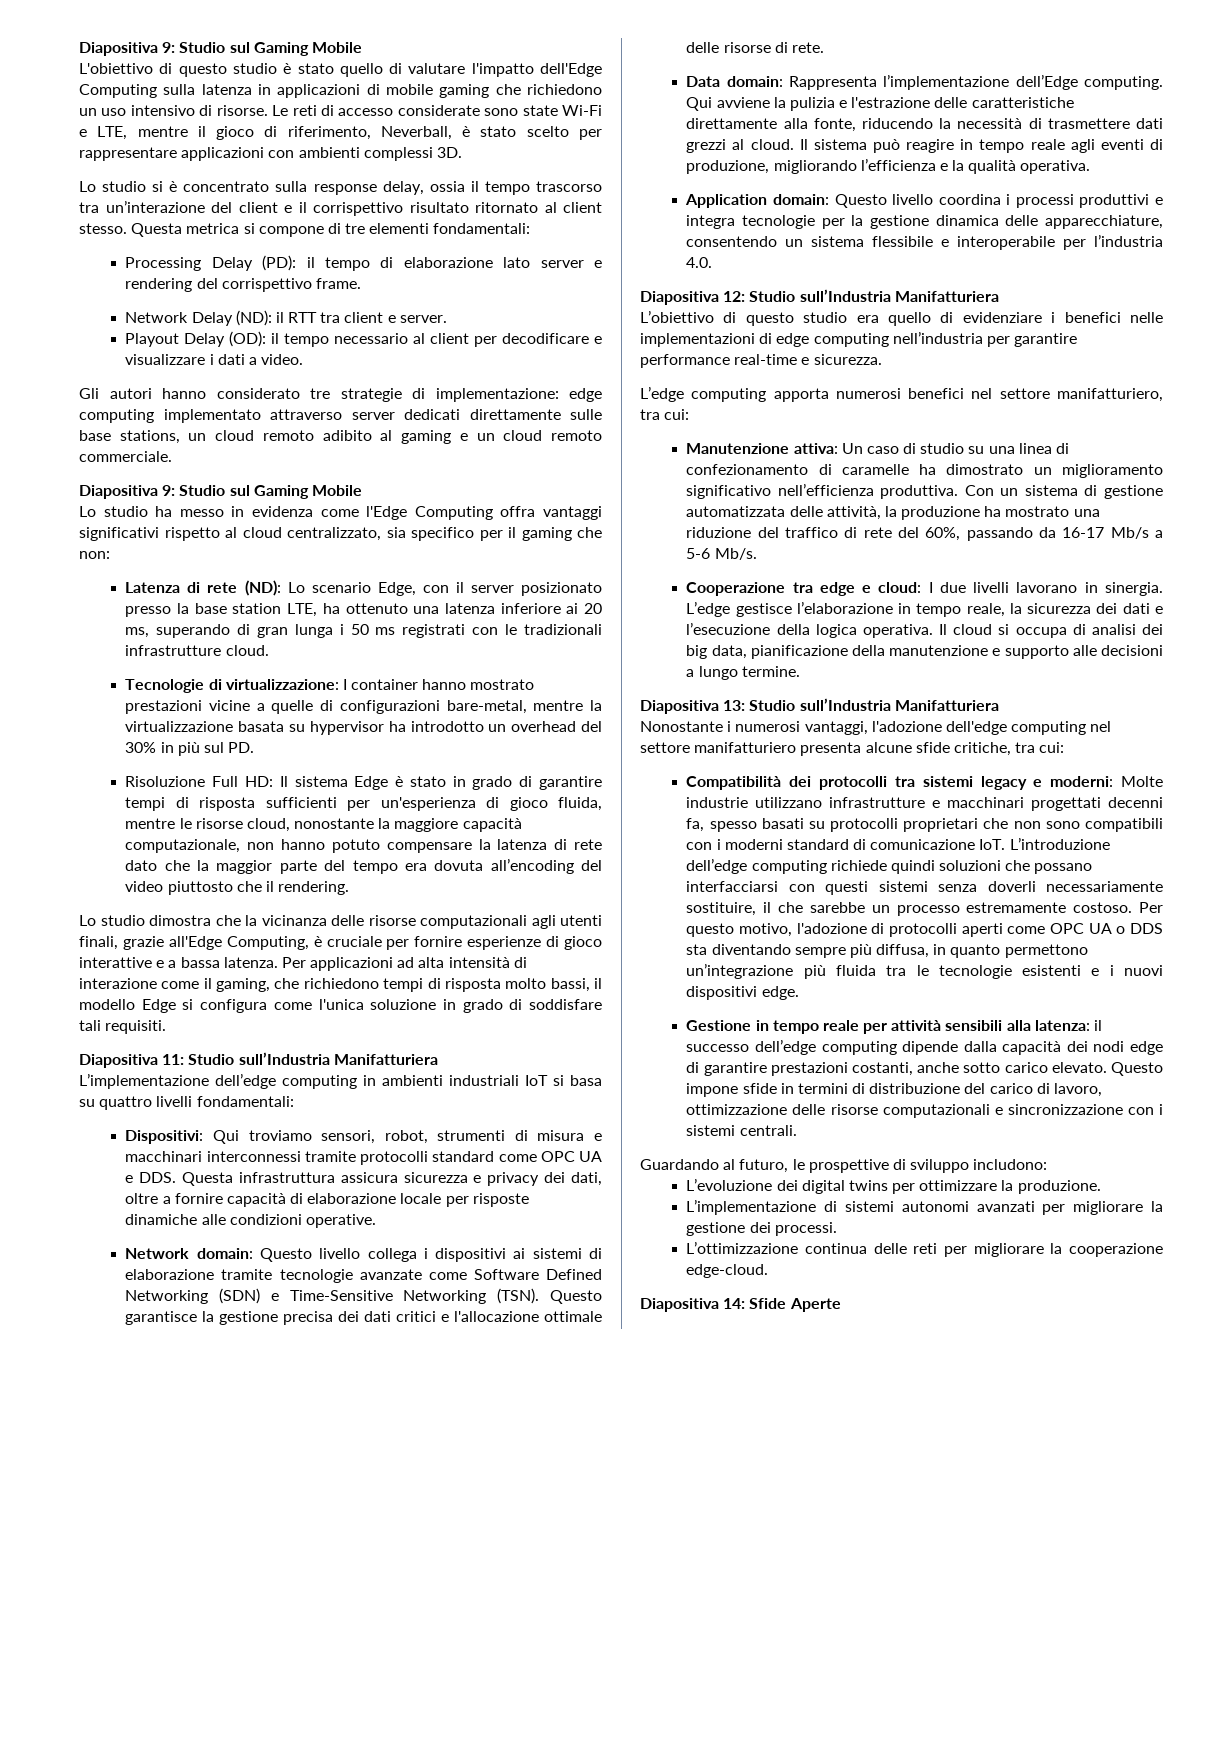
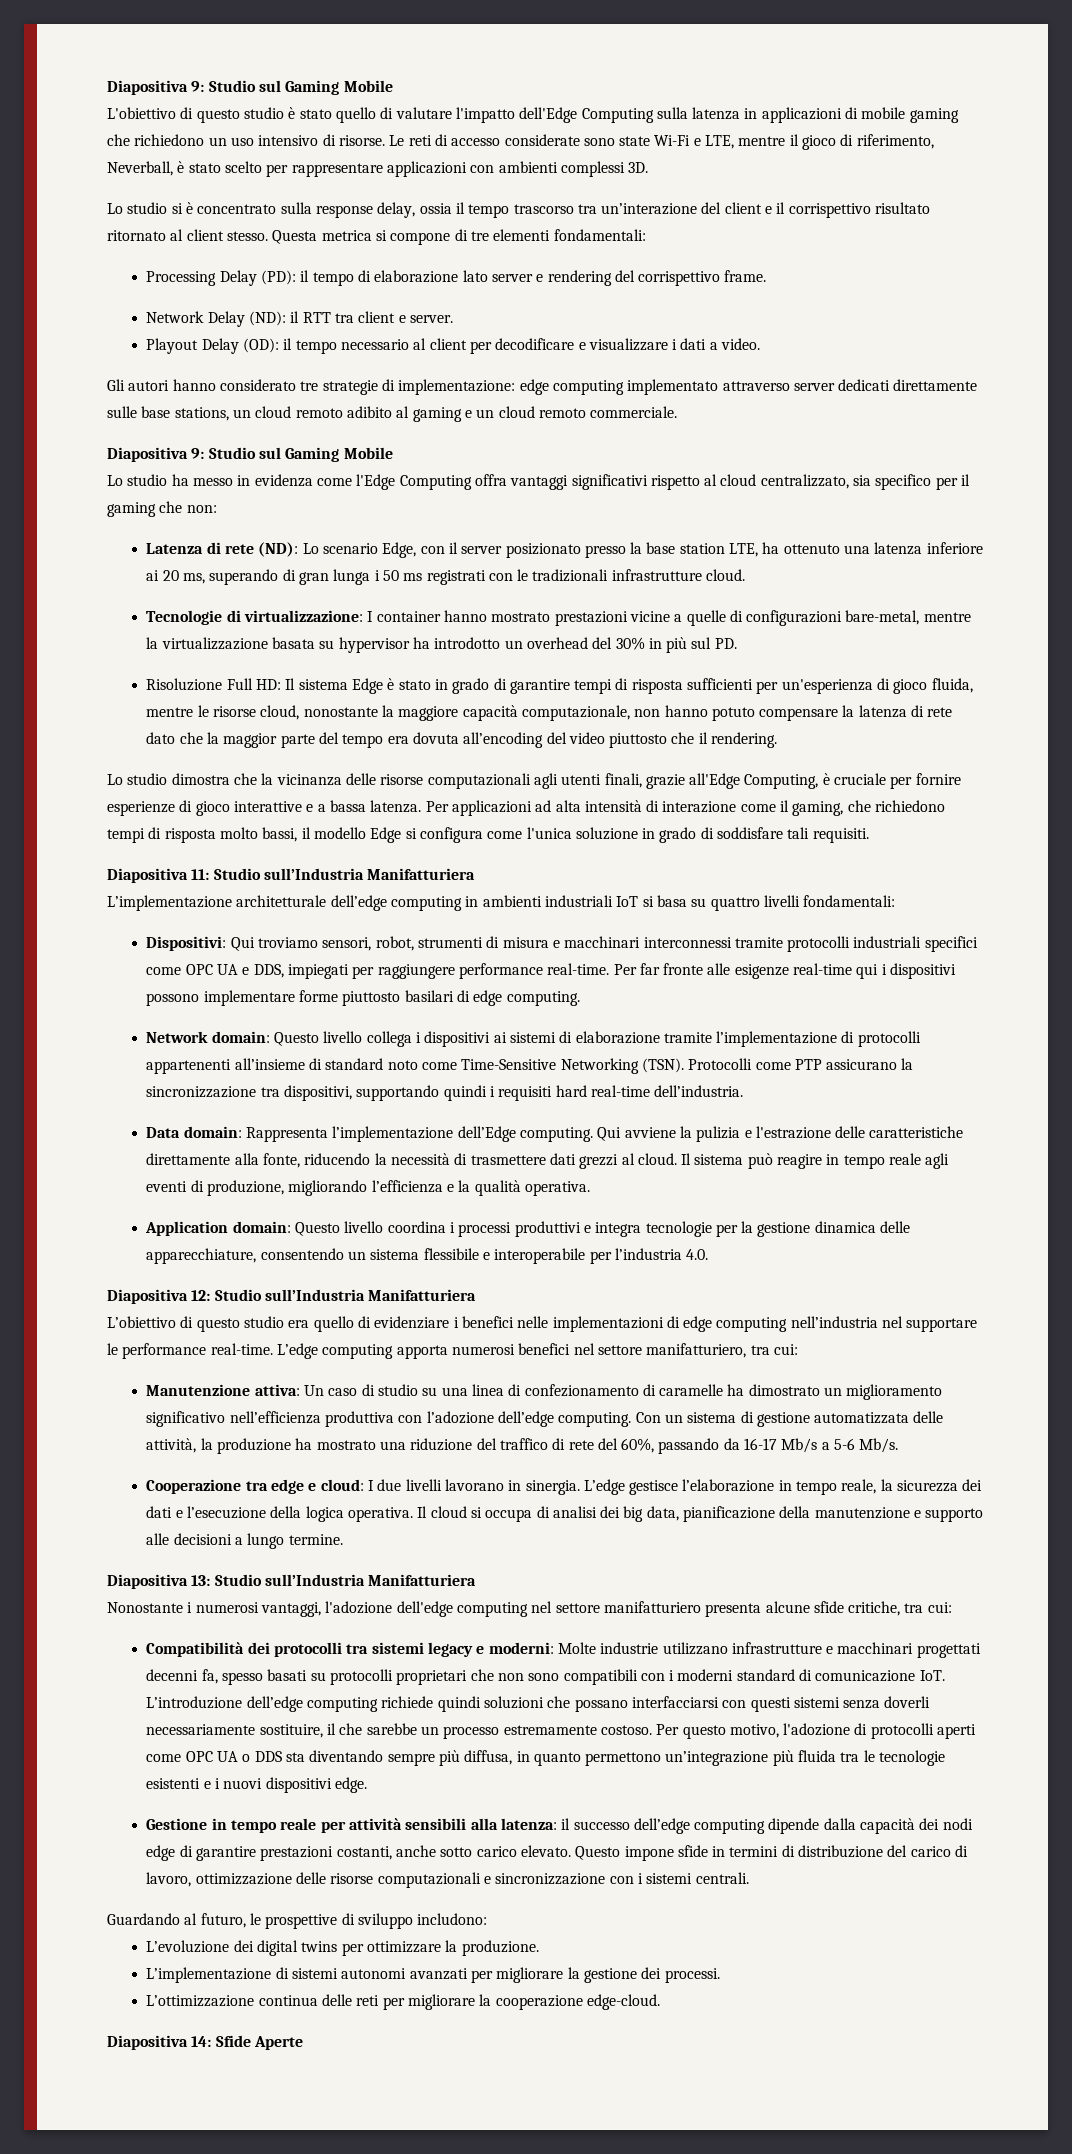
- L’implementazione dell’edge computing in ambienti industriali IoT si basa su quattro livelli fondamentali:
+ L’implementazione architetturale dell’edge computing in ambienti industriali IoT si basa su quattro livelli fondamentali:
- Dispositivi: Qui troviamo sensori, robot, strumenti di misura e macchinari interconnessi tramite protocolli standard come OPC UA e DDS. Questa infrastruttura assicura sicurezza e privacy dei dati, oltre a fornire capacità di elaborazione locale per risposte dinamiche alle condizioni operative.
+ Dispositivi: Qui troviamo sensori, robot, strumenti di misura e macchinari interconnessi tramite protocolli industriali specifici come OPC UA e DDS, impiegati per raggiungere performance real-time. Per far fronte alle esigenze real-time qui i dispositivi possono implementare forme piuttosto basilari di edge computing.
- Network domain: Questo livello collega i dispositivi ai sistemi di elaborazione tramite tecnologie avanzate come Software Defined Networking (SDN) e Time-Sensitive Networking (TSN). Questo garantisce la gestione precisa dei dati critici e l'allocazione ottimale delle risorse di rete.
+ Network domain: Questo livello collega i dispositivi ai sistemi di elaborazione tramite l’implementazione di protocolli appartenenti all’insieme di standard noto come Time-Sensitive Networking (TSN). Protocolli come PTP assicurano la sincronizzazione tra dispositivi, supportando quindi i requisiti hard real-time dell’industria.
- L’obiettivo di questo studio era quello di evidenziare i benefici nelle implementazioni di edge computing nell’industria per garantire performance real-time e sicurezza.
- L’edge computing apporta numerosi benefici nel settore manifatturiero, tra cui:
+ L’obiettivo di questo studio era quello di evidenziare i benefici nelle implementazioni di edge computing nell’industria nel supportare le performance real-time. L’edge computing apporta numerosi benefici nel settore manifatturiero, tra cui:
- Manutenzione attiva: Un caso di studio su una linea di confezionamento di caramelle ha dimostrato un miglioramento significativo nell’efficienza produttiva.
+ Manutenzione attiva: Un caso di studio su una linea di confezionamento di caramelle ha dimostrato un miglioramento significativo nell’efficienza produttiva con l’adozione dell’edge computing.

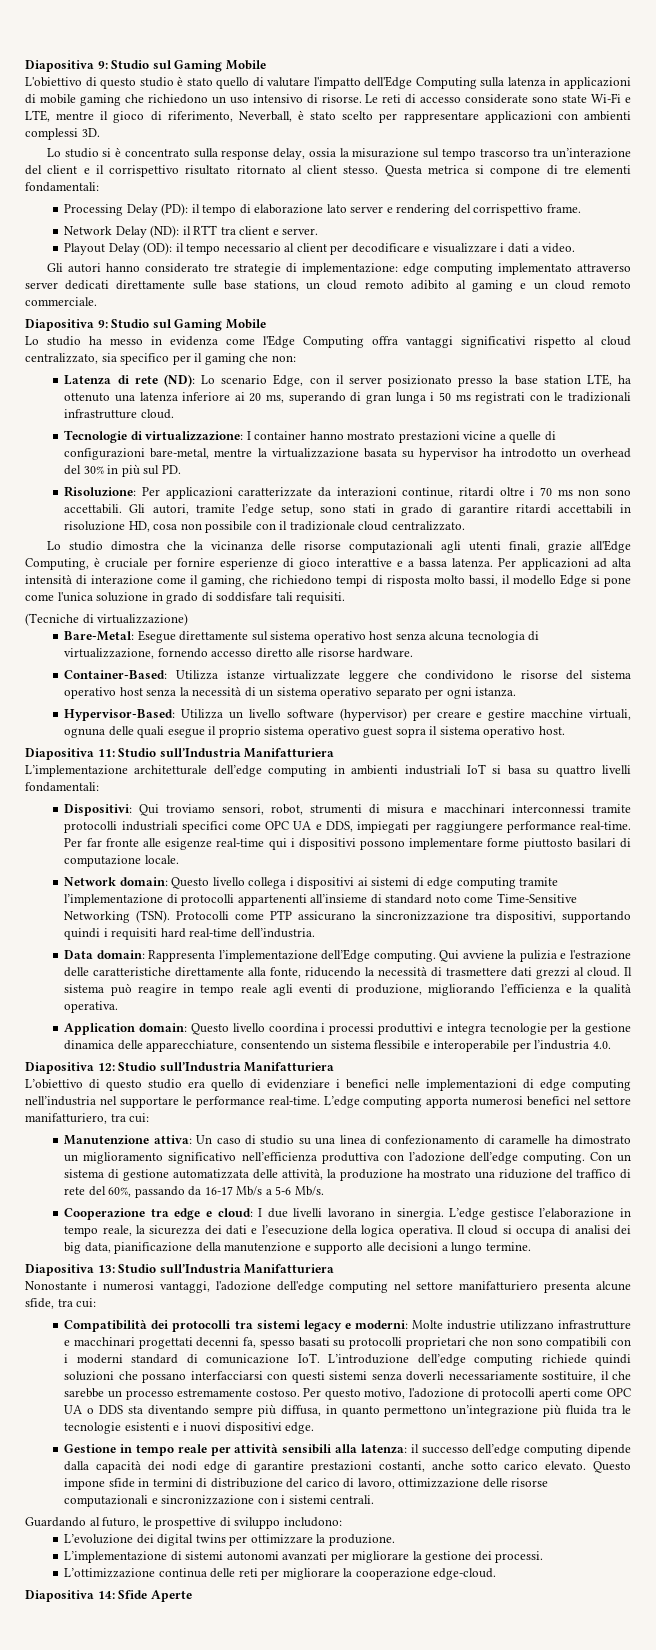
- Lo studio si è concentrato sulla response delay, ossia il tempo trascorso tra un’interazione del client e il corrispettivo risultato ritornato al client stesso.
+ Lo studio si è concentrato sulla response delay, ossia la misurazione sul tempo trascorso tra un’interazione del client e il corrispettivo risultato ritornato al client stesso.
- Risoluzione Full HD: Il sistema Edge è stato in grado di garantire tempi di risposta sufficienti per un'esperienza di gioco fluida, mentre le risorse cloud, nonostante la maggiore capacità computazionale, non hanno potuto compensare la latenza di rete dato che la maggior parte del tempo era dovuta all’encoding del video piuttosto che il rendering.
+ Risoluzione: Per applicazioni caratterizzate da interazioni continue, ritardi oltre i 70 ms non sono accettabili. Gli autori, tramite l’edge setup, sono stati in grado di garantire ritardi accettabili in risoluzione HD, cosa non possibile con il tradizionale cloud centralizzato.
- Per applicazioni ad alta intensità di interazione come il gaming, che richiedono tempi di risposta molto bassi, il modello Edge si configura come l'unica soluzione in grado di soddisfare tali requisiti.
+ Per applicazioni ad alta intensità di interazione come il gaming, che richiedono tempi di risposta molto bassi, il modello Edge si pone come l'unica soluzione in grado di soddisfare tali requisiti.
+ (Tecniche di virtualizzazione)
+ Bare-Metal: Esegue direttamente sul sistema operativo host senza alcuna tecnologia di virtualizzazione, fornendo accesso diretto alle risorse hardware.
+ Container-Based: Utilizza istanze virtualizzate leggere che condividono le risorse del sistema operativo host senza la necessità di un sistema operativo separato per ogni istanza.
+ Hypervisor-Based: Utilizza un livello software (hypervisor) per creare e gestire macchine virtuali, ognuna delle quali esegue il proprio sistema operativo guest sopra il sistema operativo host.
- Per far fronte alle esigenze real-time qui i dispositivi possono implementare forme piuttosto basilari di edge computing.
+ Per far fronte alle esigenze real-time qui i dispositivi possono implementare forme piuttosto basilari di computazione locale.
- Network domain: Questo livello collega i dispositivi ai sistemi di elaborazione tramite l’implementazione di protocolli appartenenti all’insieme di standard noto come Time-Sensitive Networking (TSN).
+ Network domain: Questo livello collega i dispositivi ai sistemi di edge computing tramite l’implementazione di protocolli appartenenti all’insieme di standard noto come Time-Sensitive Networking (TSN).
- Nonostante i numerosi vantaggi, l'adozione dell'edge computing nel settore manifatturiero presenta alcune sfide critiche, tra cui:
+ Nonostante i numerosi vantaggi, l'adozione dell'edge computing nel settore manifatturiero presenta alcune sfide, tra cui:

